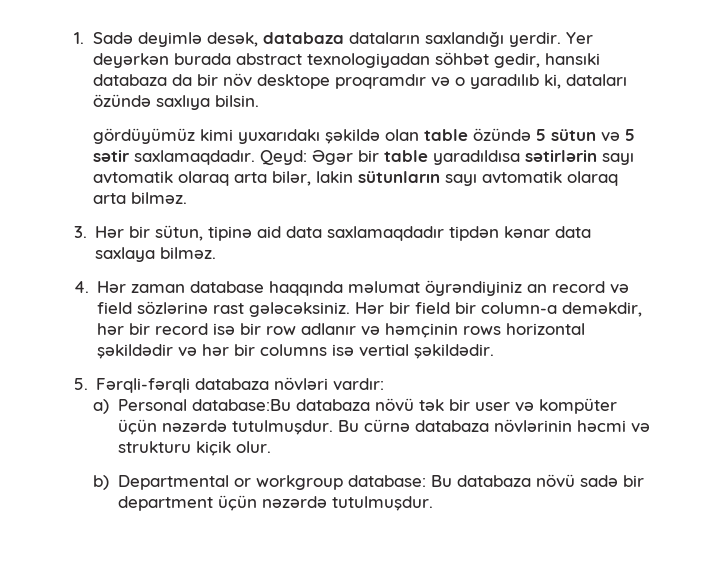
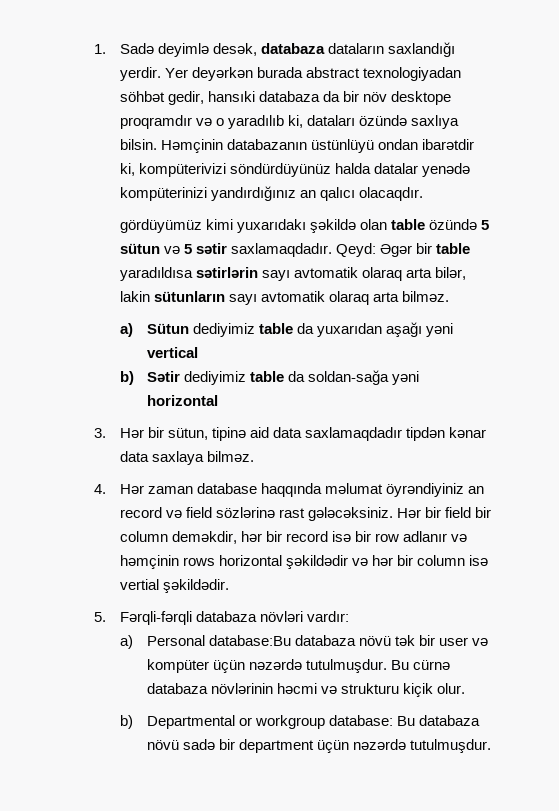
+ Həmçinin databazanın üstünlüyü ondan ibarətdir ki, kompüterivizi söndürdüyünüz halda datalar yenədə kompüterinizi yandırdığınız an qalıcı olacaqdır.
+ a) Sütun dediyimiz table da yuxarıdan aşağı yəni vertical
+ b) Sətir dediyimiz table da soldan-sağa yəni horizontal
- Hər bir field bir column-a deməkdir, hər bir record isə bir row adlanır və həmçinin rows horizontal şəkildədir və hər bir columns isə vertial şəkildədir.
+ Hər bir field bir column deməkdir, hər bir record isə bir row adlanır və həmçinin rows horizontal şəkildədir və hər bir column isə vertial şəkildədir.

